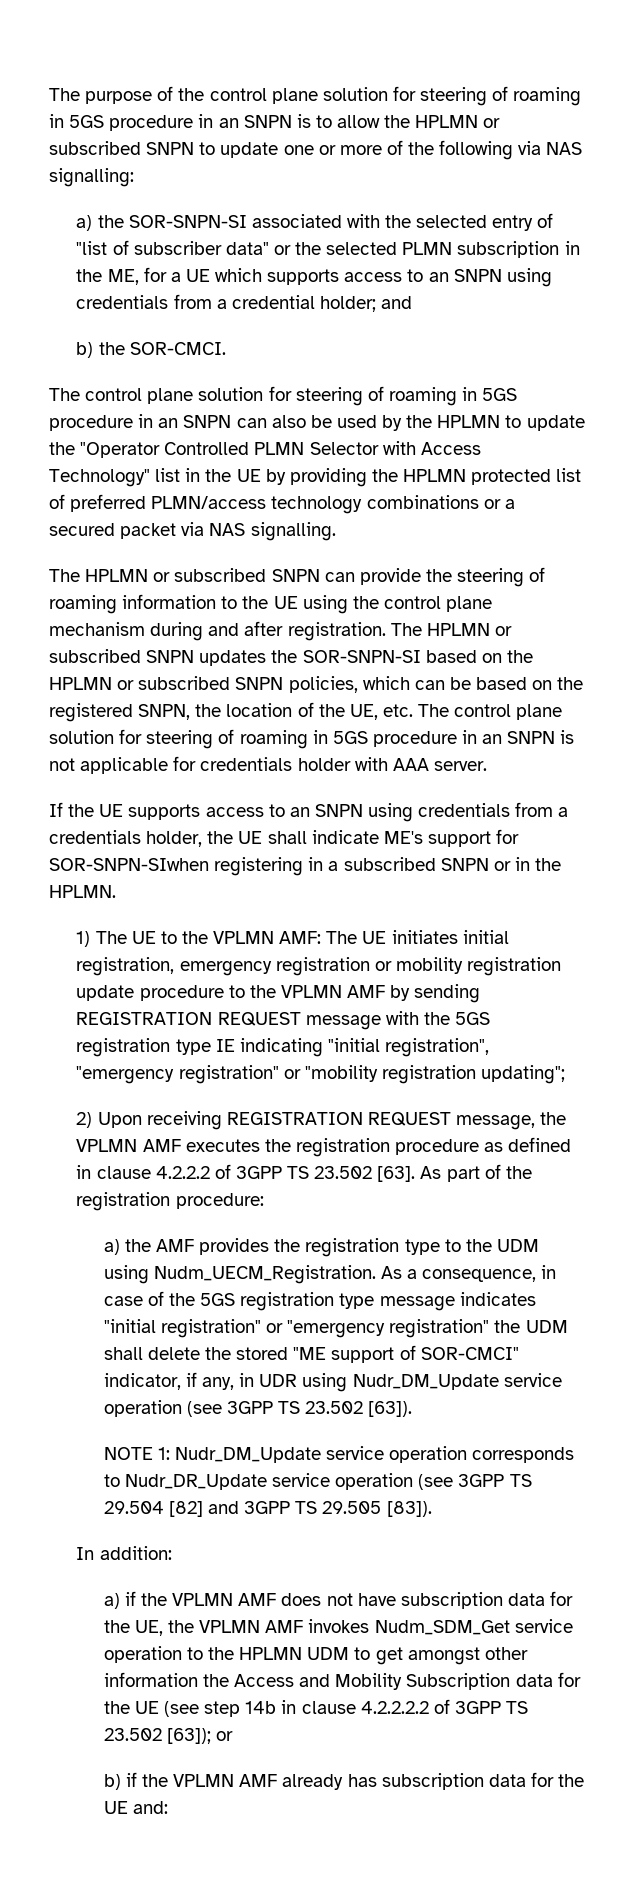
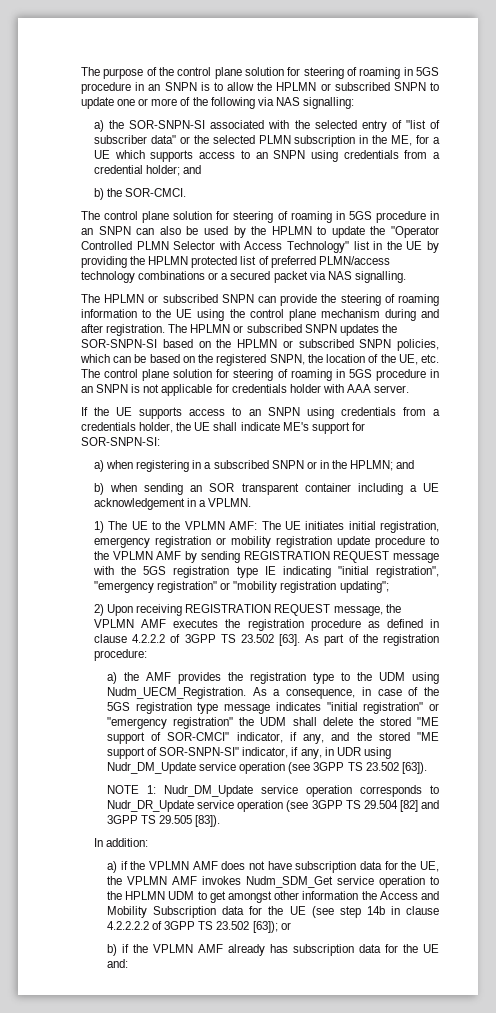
- If the UE supports access to an SNPN using credentials from a credentials holder, the UE shall indicate ME's support for SOR-SNPN-SIwhen registering in a subscribed SNPN or in the HPLMN.
+ If the UE supports access to an SNPN using credentials from a credentials holder, the UE shall indicate ME's support for SOR-SNPN-SI:
+ a) when registering in a subscribed SNPN or in the HPLMN; and
+ b) when sending an SOR transparent container including a UE acknowledgement in a VPLMN.
- As a consequence, in case of the 5GS registration type message indicates "initial registration" or "emergency registration" the UDM shall delete the stored "ME support of SOR-CMCI" indicator, if any, in UDR using Nudr_DM_Update service operation (see 3GPP TS 23.502 [63]).
+ As a consequence, in case of the 5GS registration type message indicates "initial registration" or "emergency registration" the UDM shall delete the stored "ME support of SOR-CMCI" indicator, if any, and the stored "ME support of SOR-SNPN-SI" indicator, if any, in UDR using Nudr_DM_Update service operation (see 3GPP TS 23.502 [63]).

